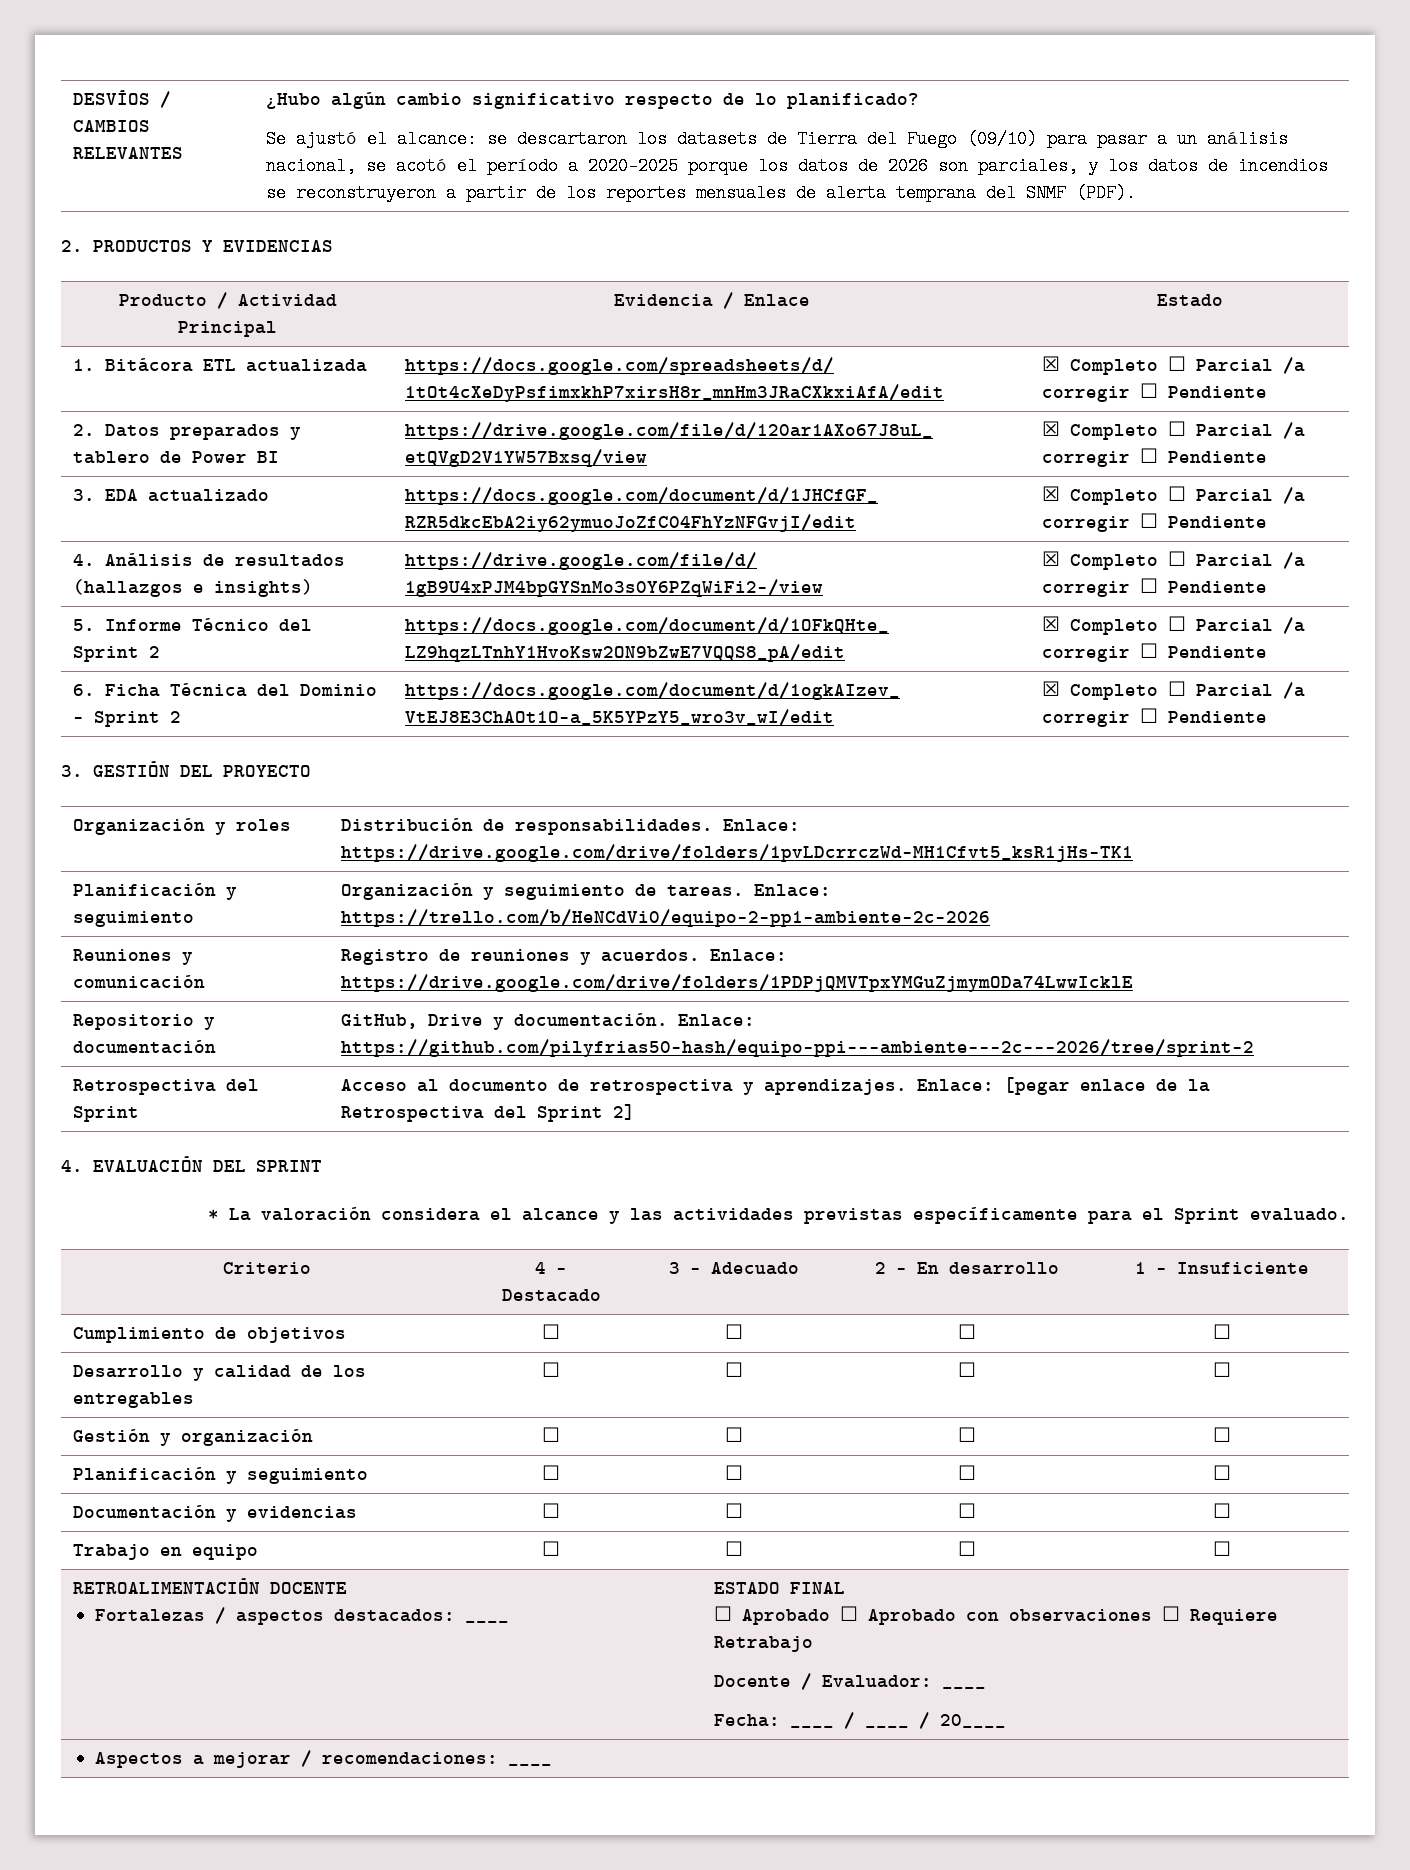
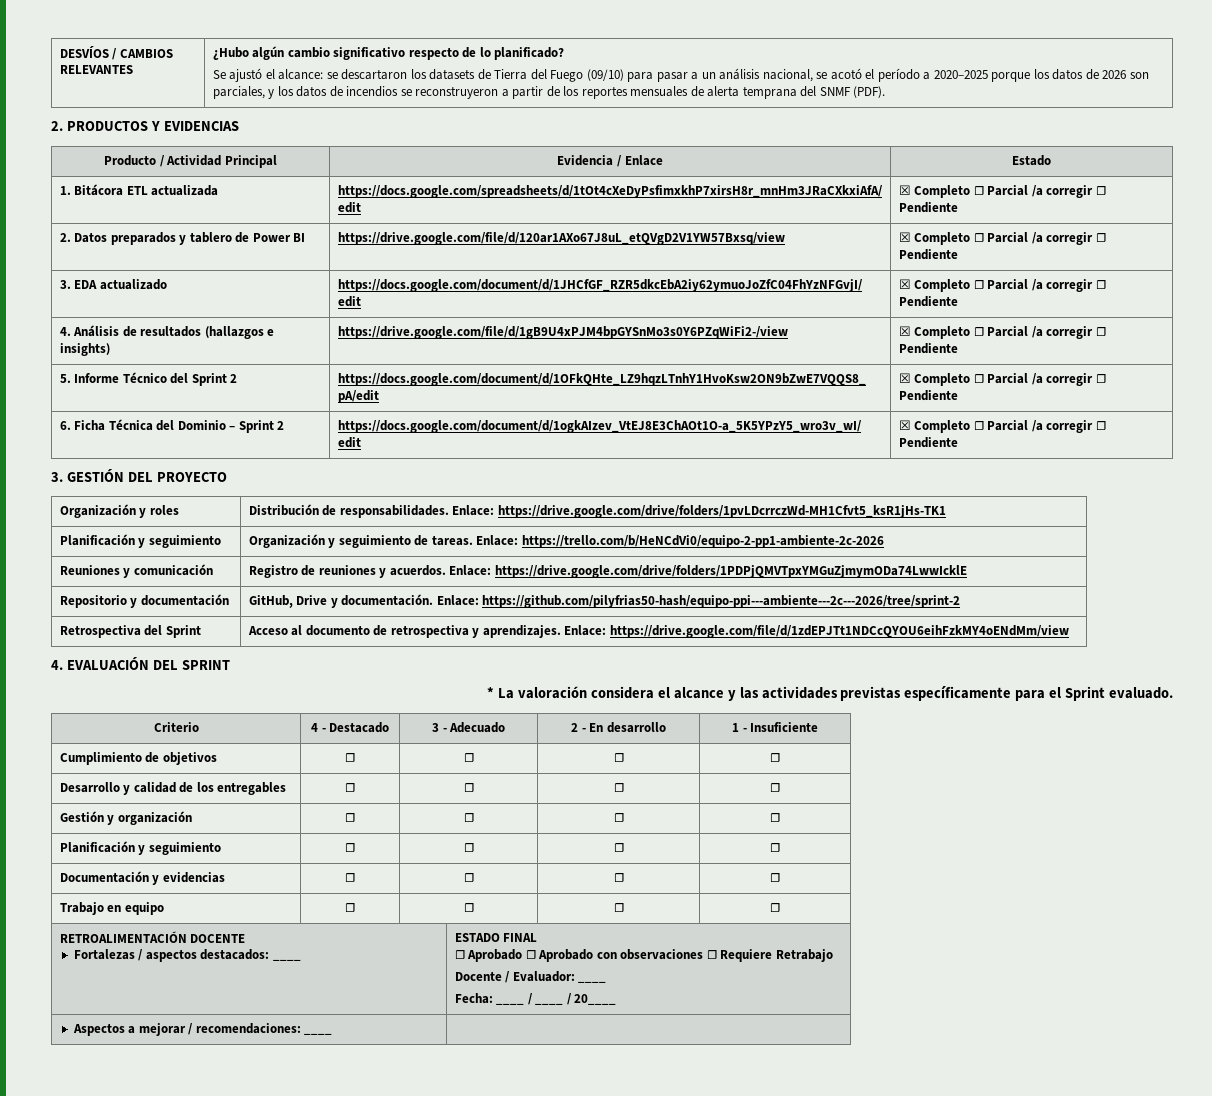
- Retrospectiva del Sprint | Acceso al documento de retrospectiva y aprendizajes. Enlace: [pegar enlace de la Retrospectiva del Sprint 2]
+ Retrospectiva del Sprint | Acceso al documento de retrospectiva y aprendizajes. Enlace: https://drive.google.com/file/d/1zdEPJTt1NDCcQYOU6eihFzkMY4oENdMm/view

